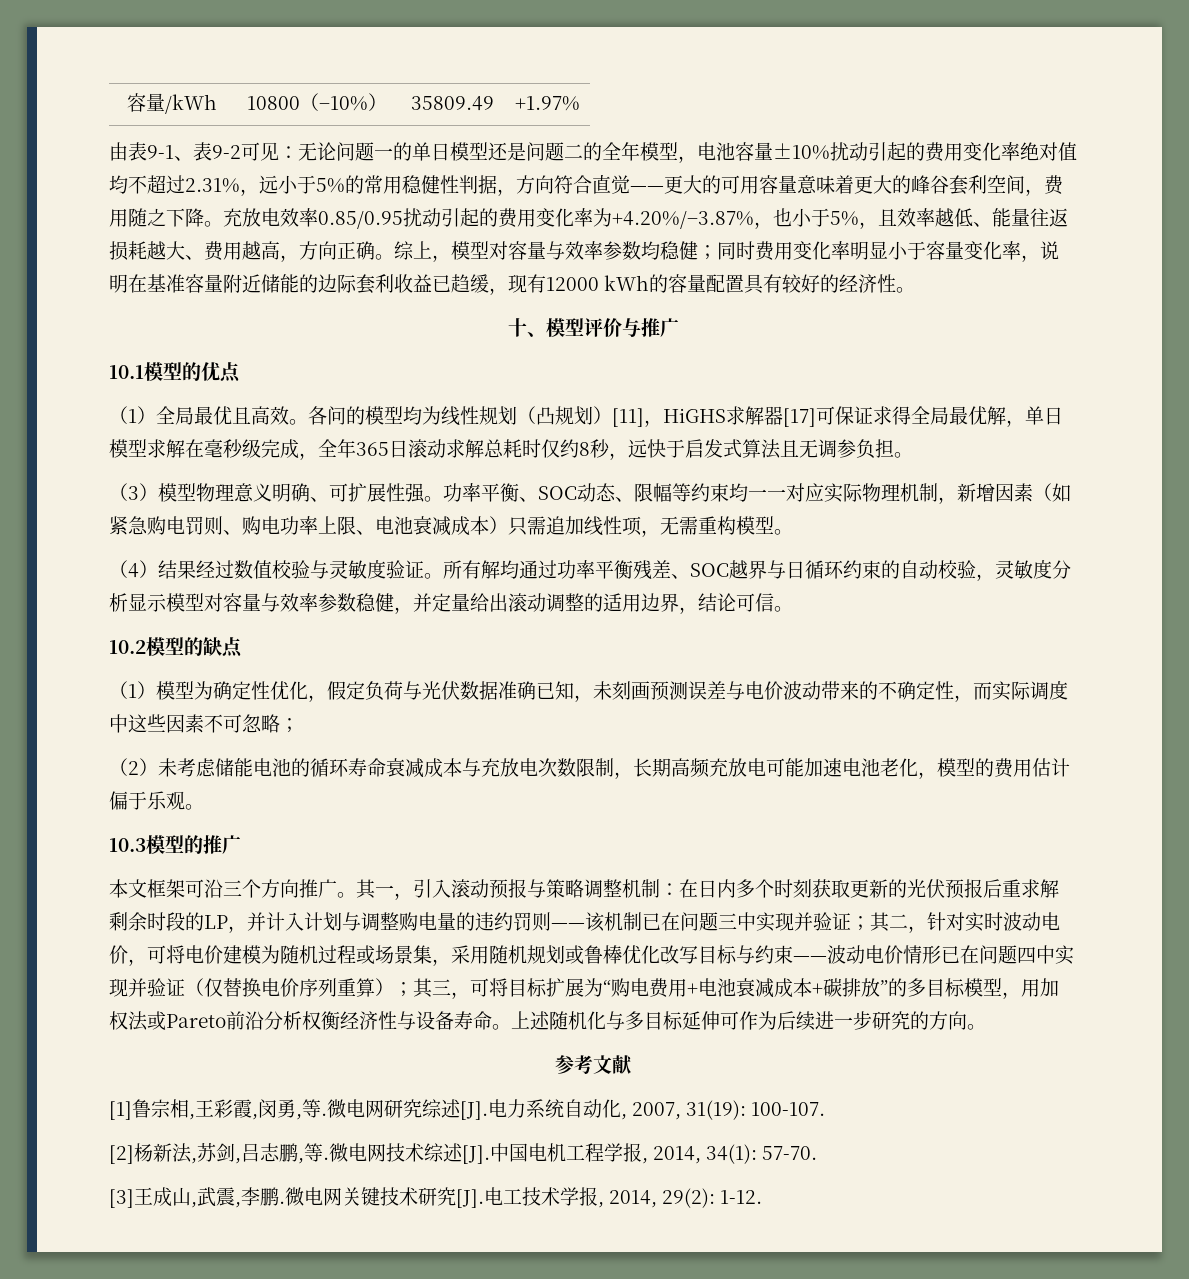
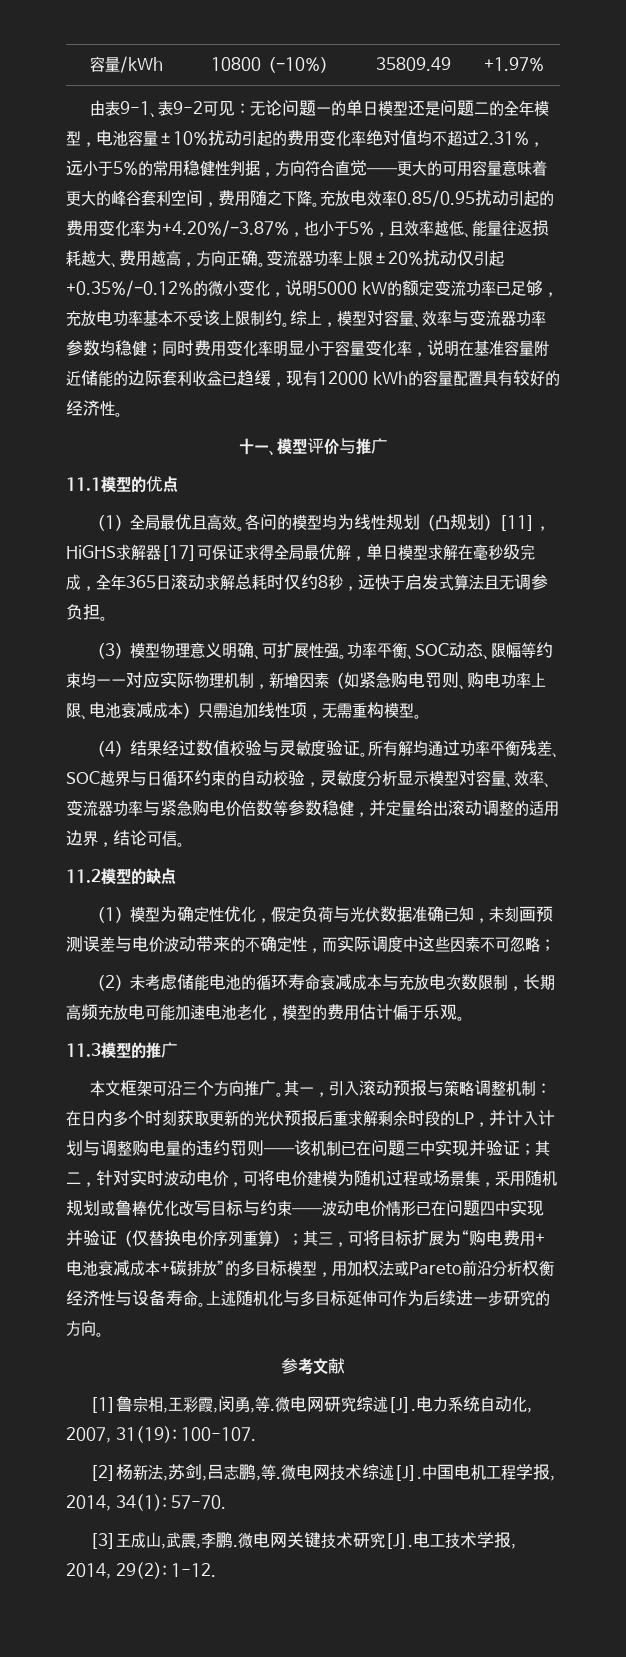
- 综上，模型对容量与效率参数均稳健；同时费用变化率明显小于容量变化率，说明在基准容量附近储能的边际套利收益已趋缓，现有12000 kWh的容量配置具有较好的经济性。
+ 变流器功率上限±20%扰动仅引起+0.35%/−0.12%的微小变化，说明5000 kW的额定变流功率已足够，充放电功率基本不受该上限制约。综上，模型对容量、效率与变流器功率参数均稳健；同时费用变化率明显小于容量变化率，说明在基准容量附近储能的边际套利收益已趋缓，现有12000 kWh的容量配置具有较好的经济性。
- 十、模型评价与推广
+ 十一、模型评价与推广
- 10.1模型的优点
+ 11.1模型的优点
- 所有解均通过功率平衡残差、SOC越界与日循环约束的自动校验，灵敏度分析显示模型对容量与效率参数稳健，并定量给出滚动调整的适用边界，结论可信。
+ 所有解均通过功率平衡残差、SOC越界与日循环约束的自动校验，灵敏度分析显示模型对容量、效率、变流器功率与紧急购电价倍数等参数稳健，并定量给出滚动调整的适用边界，结论可信。
- 10.2模型的缺点
+ 11.2模型的缺点
- 10.3模型的推广
+ 11.3模型的推广

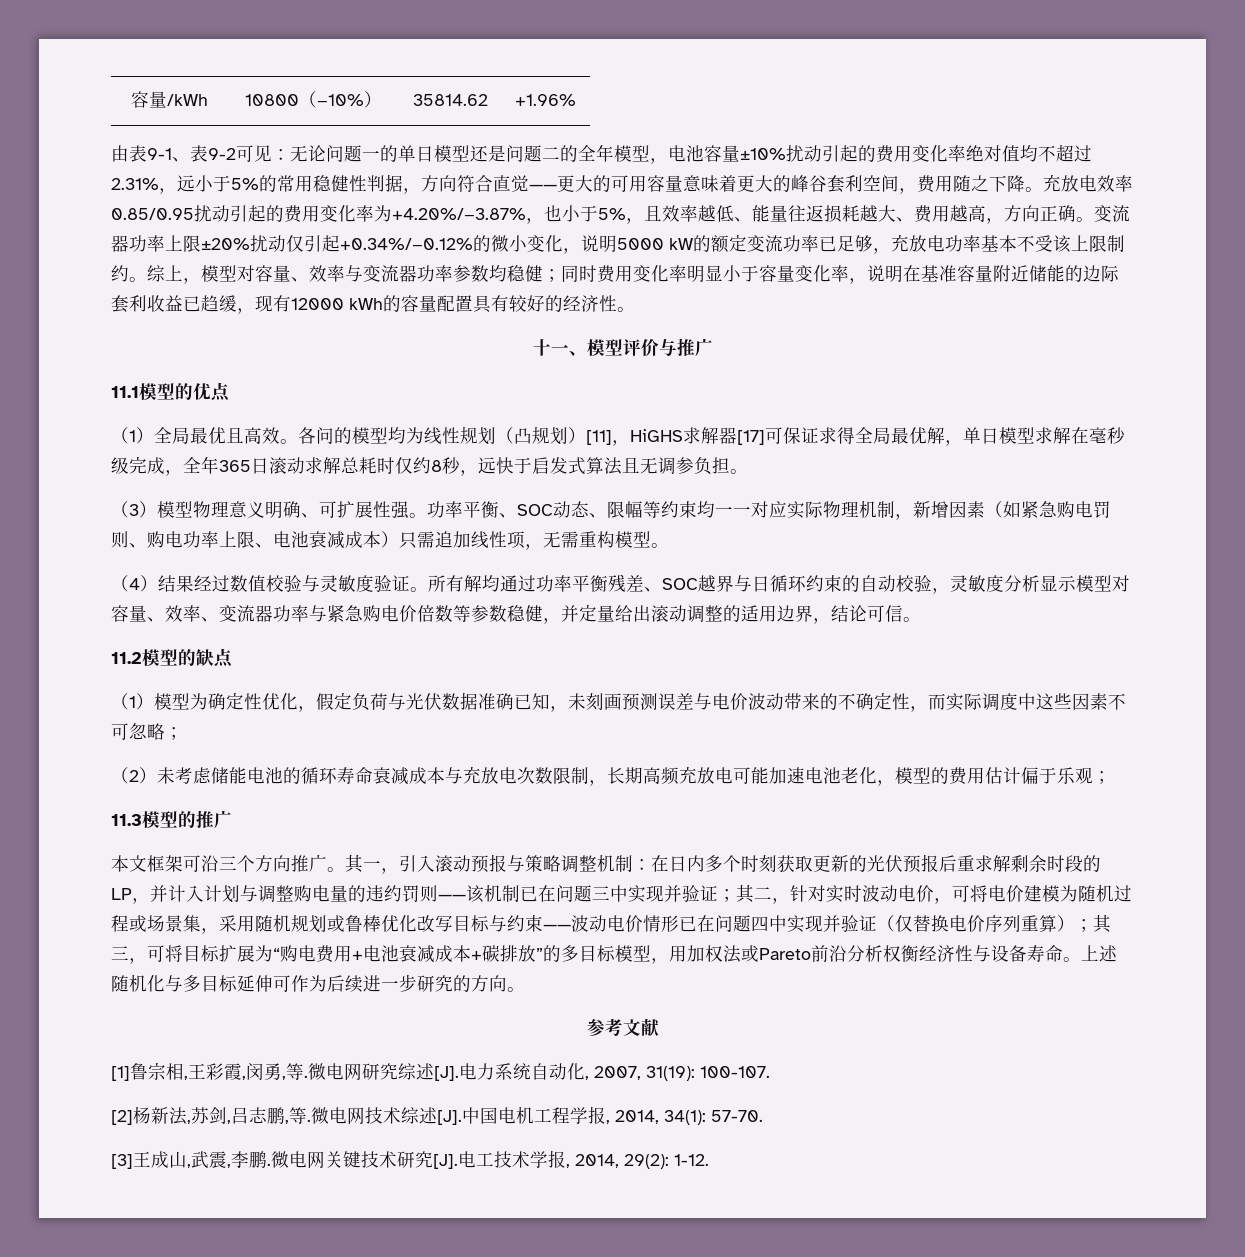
- 容量/kWh | 10800（−10%） | 35809.49 | +1.97%
+ 容量/kWh | 10800（−10%） | 35814.62 | +1.96%
- 变流器功率上限±20%扰动仅引起+0.35%/−0.12%的微小变化，说明5000 kW的额定变流功率已足够，充放电功率基本不受该上限制约。
+ 变流器功率上限±20%扰动仅引起+0.34%/−0.12%的微小变化，说明5000 kW的额定变流功率已足够，充放电功率基本不受该上限制约。
- （2）未考虑储能电池的循环寿命衰减成本与充放电次数限制，长期高频充放电可能加速电池老化，模型的费用估计偏于乐观。
+ （2）未考虑储能电池的循环寿命衰减成本与充放电次数限制，长期高频充放电可能加速电池老化，模型的费用估计偏于乐观；

